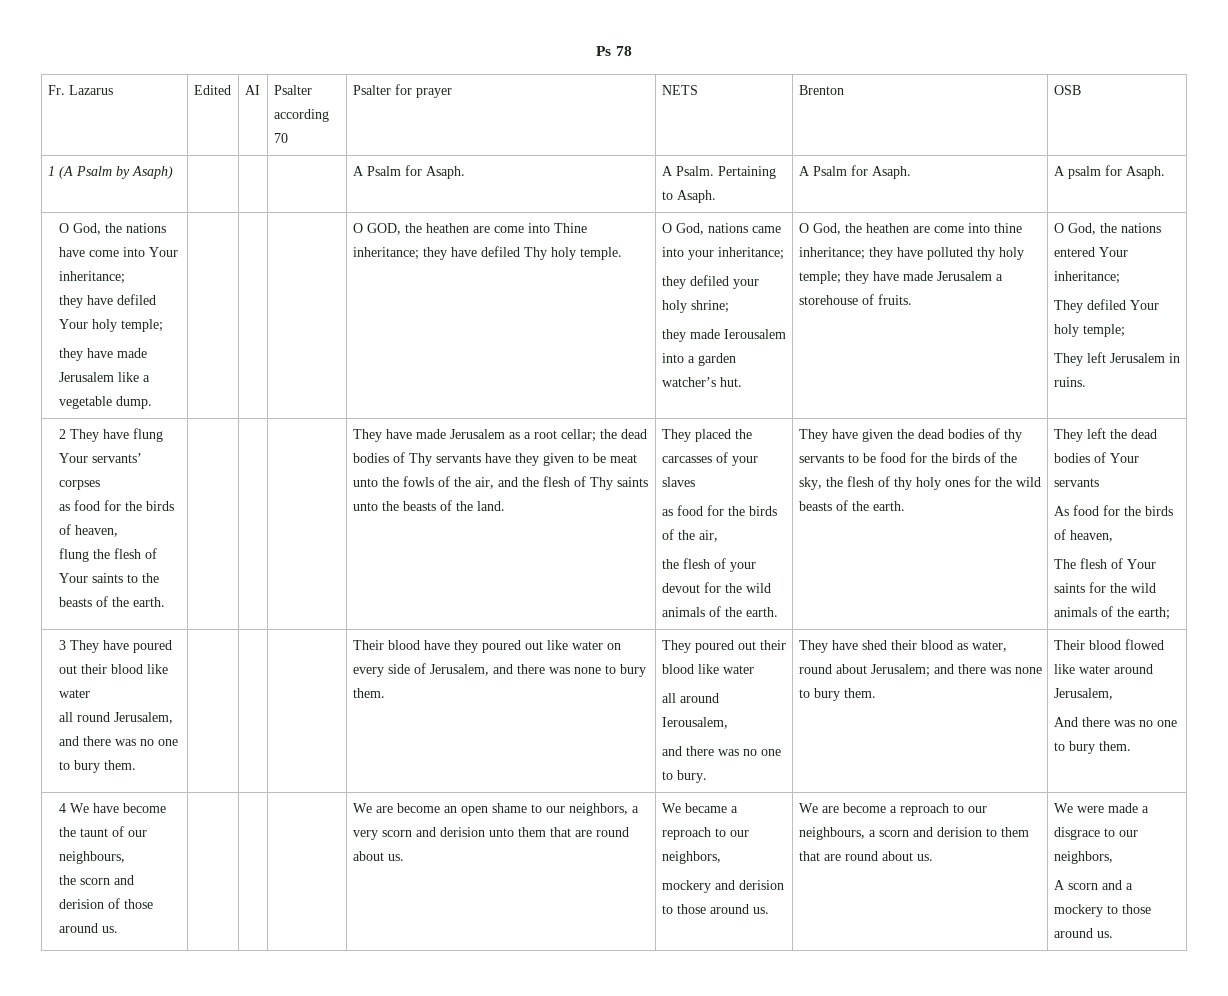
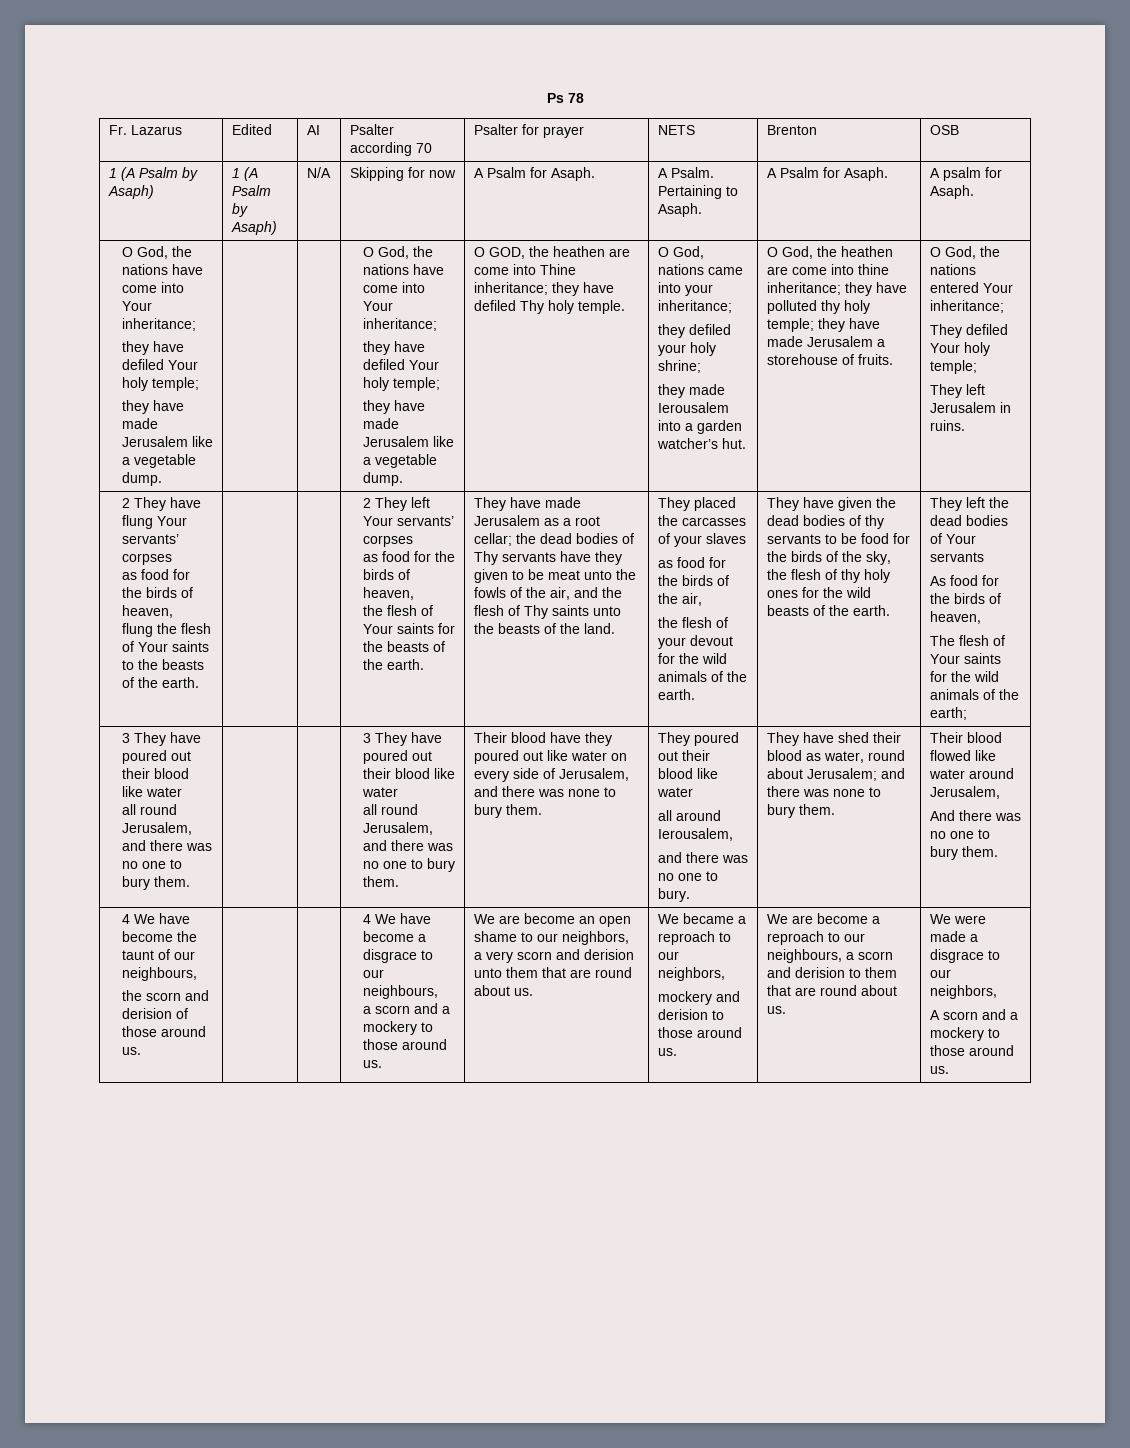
- 1 (A Psalm by Asaph) | | | | A Psalm for Asaph. | A Psalm. Pertaining to Asaph. | A Psalm for Asaph. | A psalm for Asaph.
+ 1 (A Psalm by Asaph) | 1 (A Psalm by Asaph) | N/A | Skipping for now | A Psalm for Asaph. | A Psalm. Pertaining to Asaph. | A Psalm for Asaph. | A psalm for Asaph.
+ they have made Jerusalem like a vegetable dump. | | | O God, the nations have come into Your inheritance;
+ they have defiled Your holy temple;
+ 2 They left Your servants’ corpses
+ as food for the birds of heaven,
+ the flesh of Your saints for the beasts of the earth.
+ all round Jerusalem, and there was no one to bury them. | | | 3 They have poured out their blood like water
+ 4 We have become a disgrace to our neighbours,
+ a scorn and a mockery to those around us.

